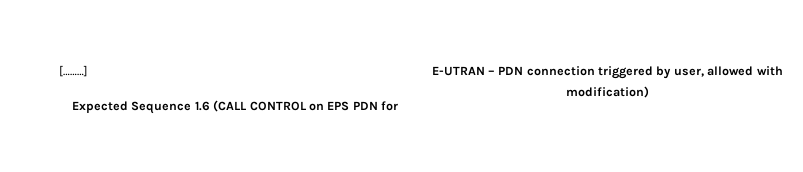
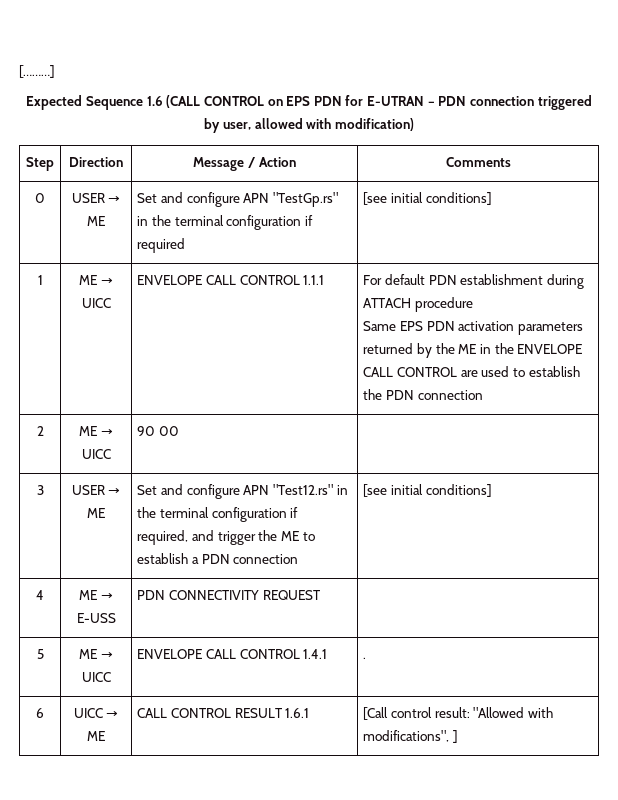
+ Step | Direction | Message / Action | Comments
+ 0 | USER → ME | Set and configure APN "TestGp.rs" in the terminal configuration if required | [see initial conditions]
+ 1 | ME → UICC | ENVELOPE CALL CONTROL 1.1.1 | For default PDN establishment during ATTACH procedure
+ Same EPS PDN activation parameters returned by the ME in the ENVELOPE CALL CONTROL are used to establish the PDN connection
+ 2 | ME → UICC | 90 00 |
+ 3 | USER → ME | Set and configure APN "Test12.rs" in the terminal configuration if required, and trigger the ME to establish a PDN connection | [see initial conditions]
+ 4 | ME → E-USS | PDN CONNECTIVITY REQUEST |
+ 5 | ME → UICC | ENVELOPE CALL CONTROL 1.4.1 | .
+ 6 | UICC → ME | CALL CONTROL RESULT 1.6.1 | [Call control result: "Allowed with modifications", ]

